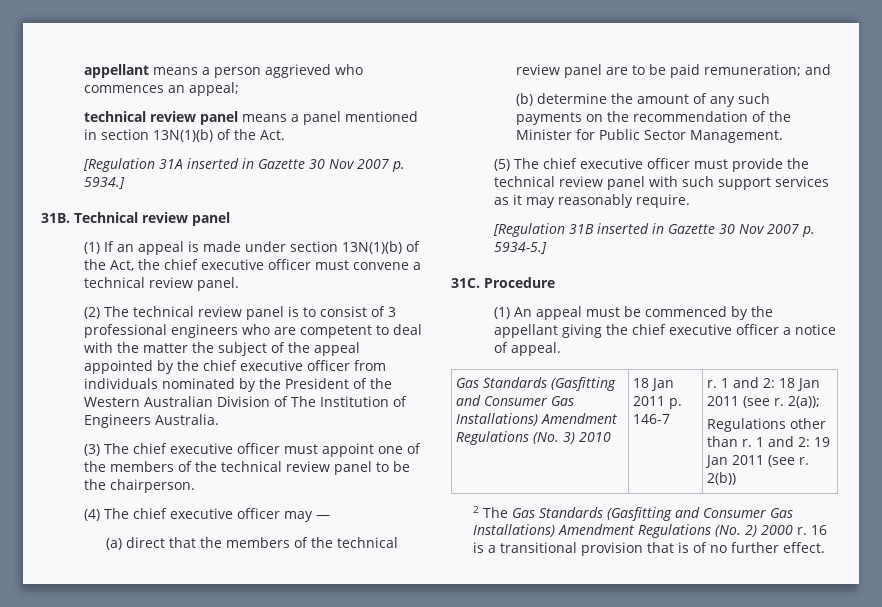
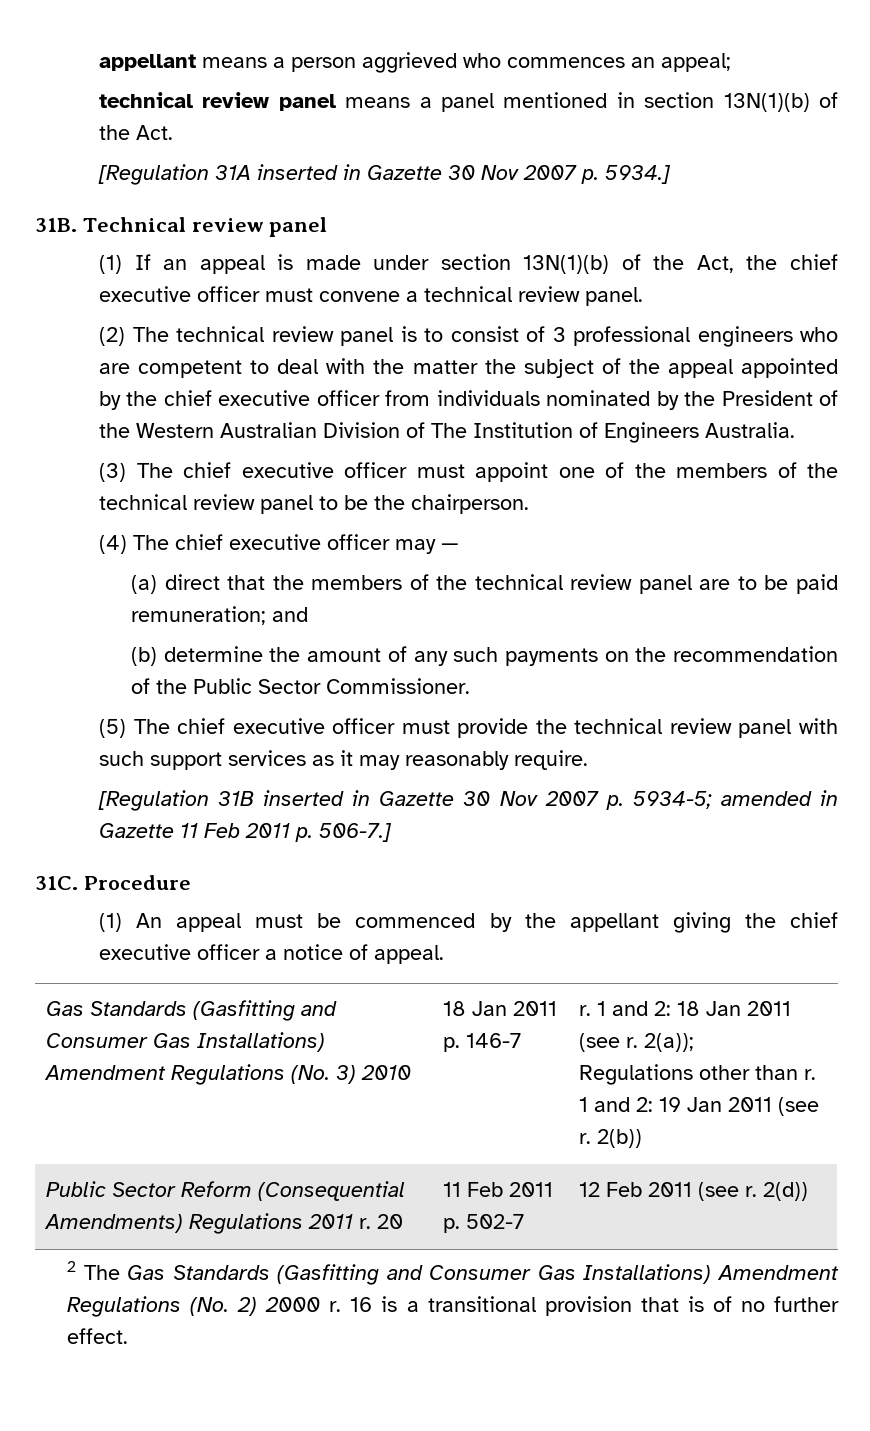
- (b) determine the amount of any such payments on the recommendation of the Minister for Public Sector Management.
+ (b) determine the amount of any such payments on the recommendation of the Public Sector Commissioner.
- [Regulation 31B inserted in Gazette 30 Nov 2007 p. 5934-5.]
+ [Regulation 31B inserted in Gazette 30 Nov 2007 p. 5934-5; amended in Gazette 11 Feb 2011 p. 506-7.]
+ Public Sector Reform (Consequential Amendments) Regulations 2011 r. 20 | 11 Feb 2011 p. 502-7 | 12 Feb 2011 (see r. 2(d))

